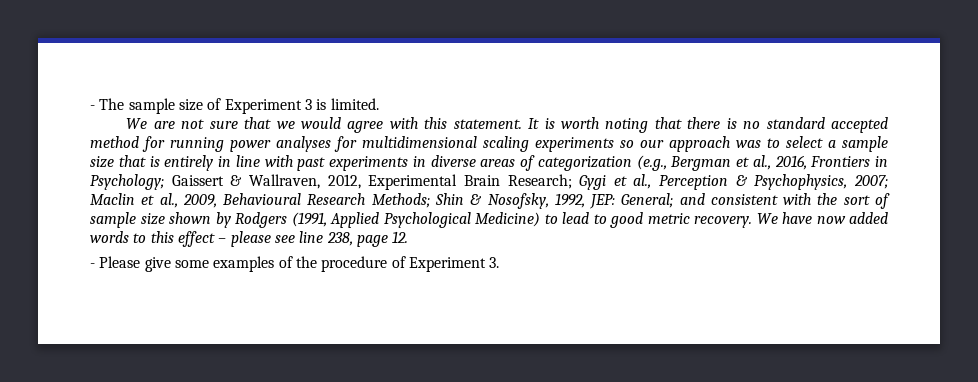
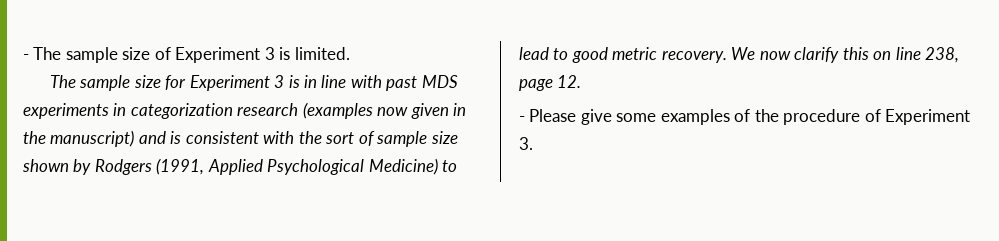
- We are not sure that we would agree with this statement. It is worth noting that there is no standard accepted method for running power analyses for multidimensional scaling experiments so our approach was to select a sample size that is entirely in line with past experiments in diverse areas of categorization (e.g., Bergman et al., 2016, Frontiers in Psychology; Gaissert & Wallraven, 2012, Experimental Brain Research; Gygi et al., Perception & Psychophysics, 2007; Maclin et al., 2009, Behavioural Research Methods; Shin & Nosofsky, 1992, JEP: General; and consistent with the sort of sample size shown by Rodgers (1991, Applied Psychological Medicine) to lead to good metric recovery.
+ The sample size for Experiment 3 is in line with past MDS experiments in categorization research (examples now given in the manuscript) and is consistent with the sort of sample size shown by Rodgers (1991, Applied Psychological Medicine) to lead to good metric recovery.
- We have now added words to this effect – please see line 238, page 12.
+ We now clarify this on line 238, page 12.

